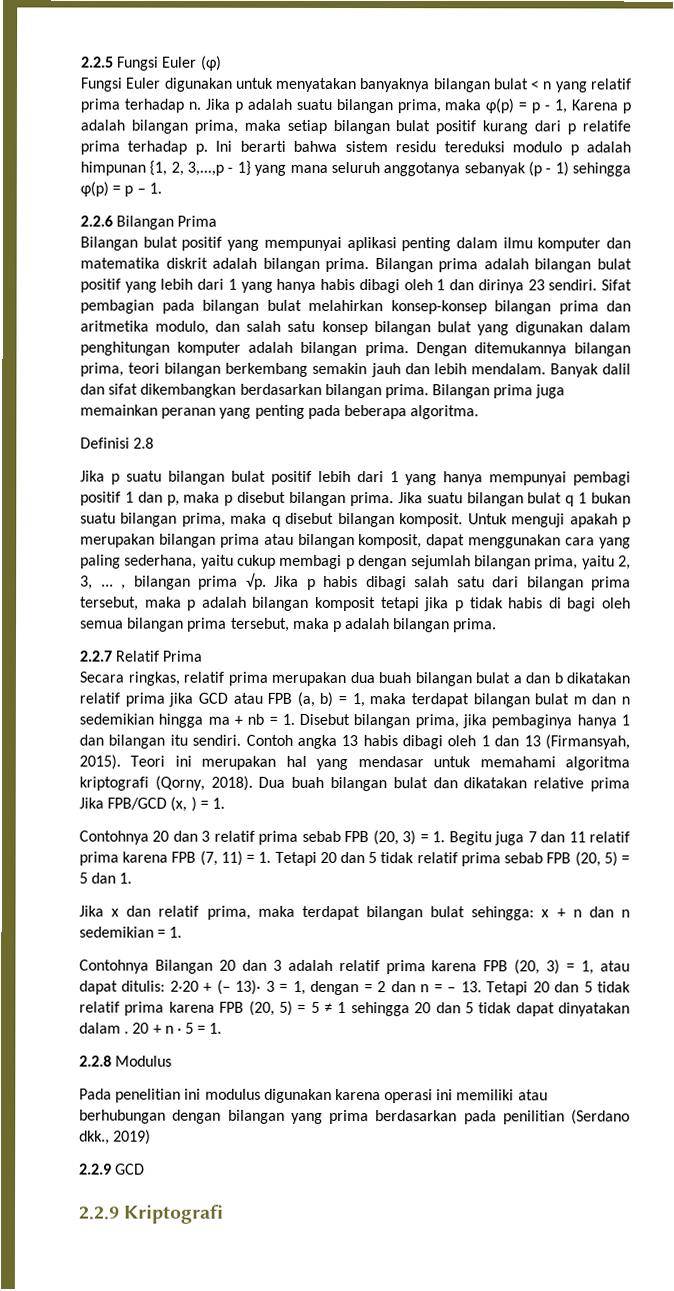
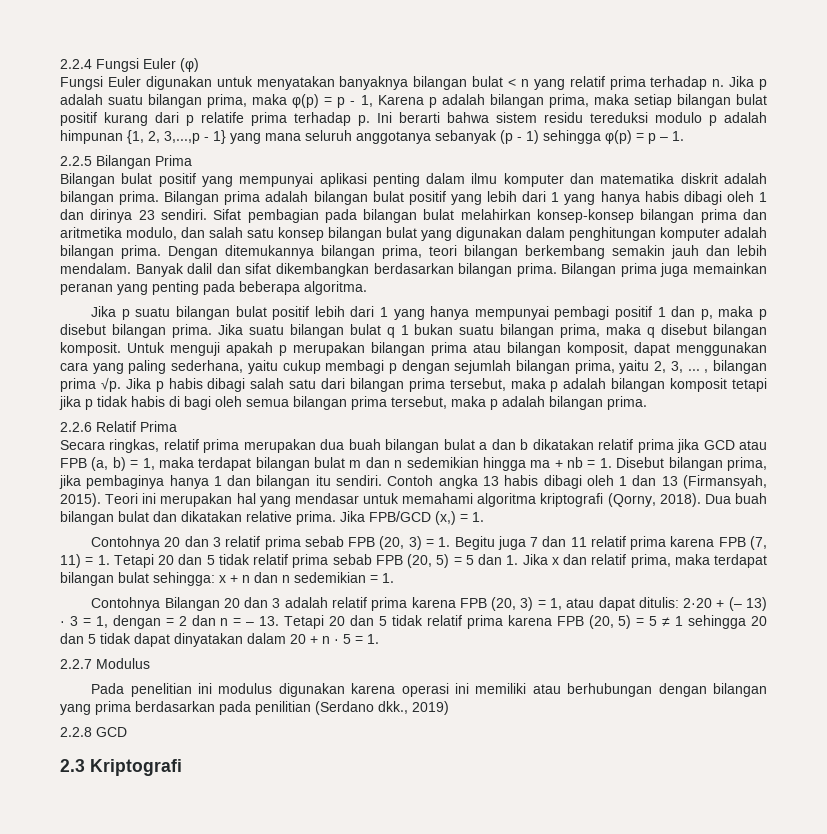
- 2.2.5 Fungsi Euler (φ)
+ 2.2.4 Fungsi Euler (φ)
- 2.2.6 Bilangan Prima
+ 2.2.5 Bilangan Prima
- Definisi 2.8
- 2.2.7 Relatif Prima
+ 2.2.6 Relatif Prima
- Dua buah bilangan bulat dan dikatakan relative prima Jika FPB/GCD (x, ) = 1.
+ Dua buah bilangan bulat dan dikatakan relative prima. Jika FPB/GCD (x,) = 1.
- Contohnya 20 dan 3 relatif prima sebab FPB (20, 3) = 1. Begitu juga 7 dan 11 relatif prima karena FPB (7, 11) = 1. Tetapi 20 dan 5 tidak relatif prima sebab FPB (20, 5) = 5 dan 1.
- Jika x dan relatif prima, maka terdapat bilangan bulat sehingga: x + n dan n sedemikian = 1.
+ Contohnya 20 dan 3 relatif prima sebab FPB (20, 3) = 1. Begitu juga 7 dan 11 relatif prima karena FPB (7, 11) = 1. Tetapi 20 dan 5 tidak relatif prima sebab FPB (20, 5) = 5 dan 1. Jika x dan relatif prima, maka terdapat bilangan bulat sehingga: x + n dan n sedemikian = 1.
- 2·20 + (– 13)· 3 = 1, dengan = 2 dan n = – 13. Tetapi 20 dan 5 tidak relatif prima karena FPB (20, 5) = 5 ≠ 1 sehingga 20 dan 5 tidak dapat dinyatakan dalam . 20 + n · 5 = 1.
+ 2·20 + (– 13) · 3 = 1, dengan = 2 dan n = – 13. Tetapi 20 dan 5 tidak relatif prima karena FPB (20, 5) = 5 ≠ 1 sehingga 20 dan 5 tidak dapat dinyatakan dalam 20 + n · 5 = 1.
- 2.2.8 Modulus
+ 2.2.7 Modulus
- 2.2.9 GCD
+ 2.2.8 GCD
- 2.2.9 Kriptografi
+ 2.3 Kriptografi

